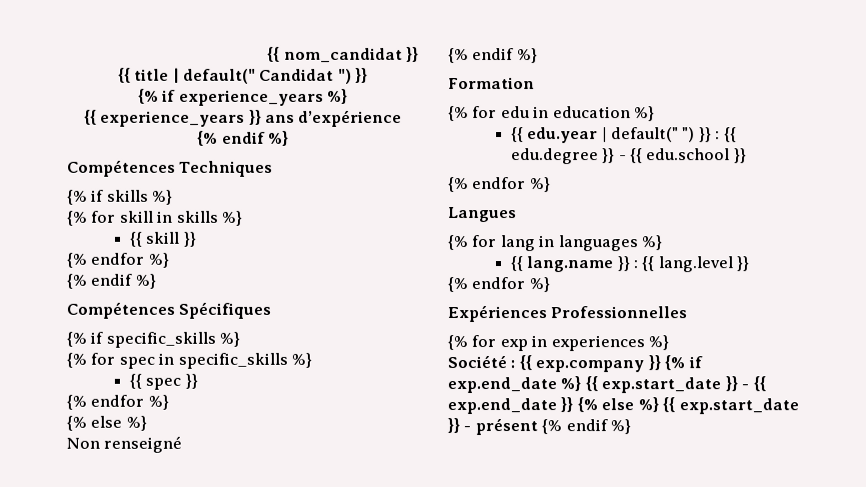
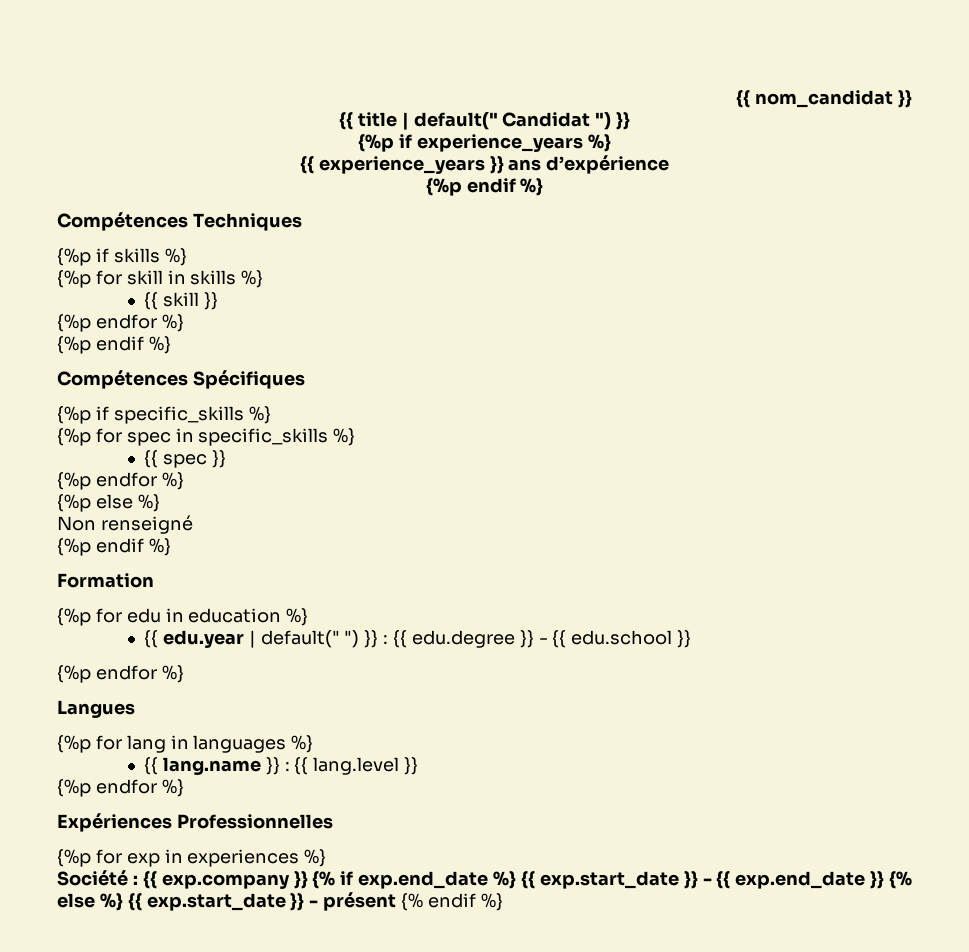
- {% if experience_years %}
+ {%p if experience_years %}
  {{ experience_years }} ans d’expérience
- {% endif %}
+ {%p endif %}
- {% if skills %}
+ {%p if skills %}
- {% for skill in skills %}
+ {%p for skill in skills %}
  {{ skill }}
- {% endfor %}
- {% endif %}
+ {%p endfor %}
+ {%p endif %}
- {% if specific_skills %}
+ {%p if specific_skills %}
- {% for spec in specific_skills %}
+ {%p for spec in specific_skills %}
  {{ spec }}
- {% endfor %}
- {% else %}
+ {%p endfor %}
+ {%p else %}
  Non renseigné
- {% endif %}
+ {%p endif %}
- {% for edu in education %}
+ {%p for edu in education %}
  {{ edu.year | default(" ") }} : {{ edu.degree }} - {{ edu.school }}
- {% endfor %}
+ {%p endfor %}
- {% for lang in languages %}
+ {%p for lang in languages %}
  {{ lang.name }} : {{ lang.level }}
- {% endfor %}
+ {%p endfor %}
- {% for exp in experiences %}
+ {%p for exp in experiences %}

